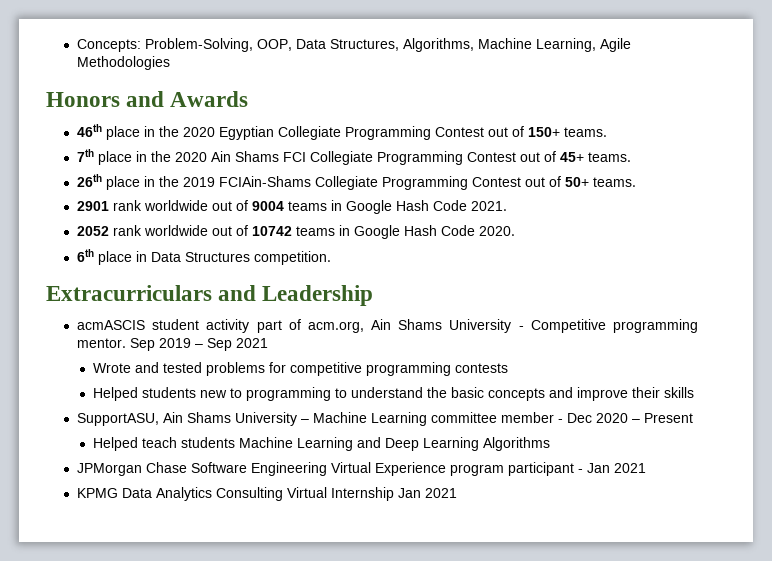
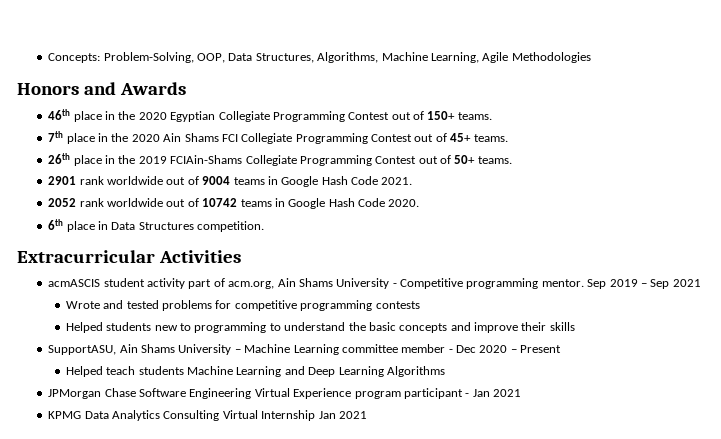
- Extracurriculars and Leadership
+ Extracurricular Activities

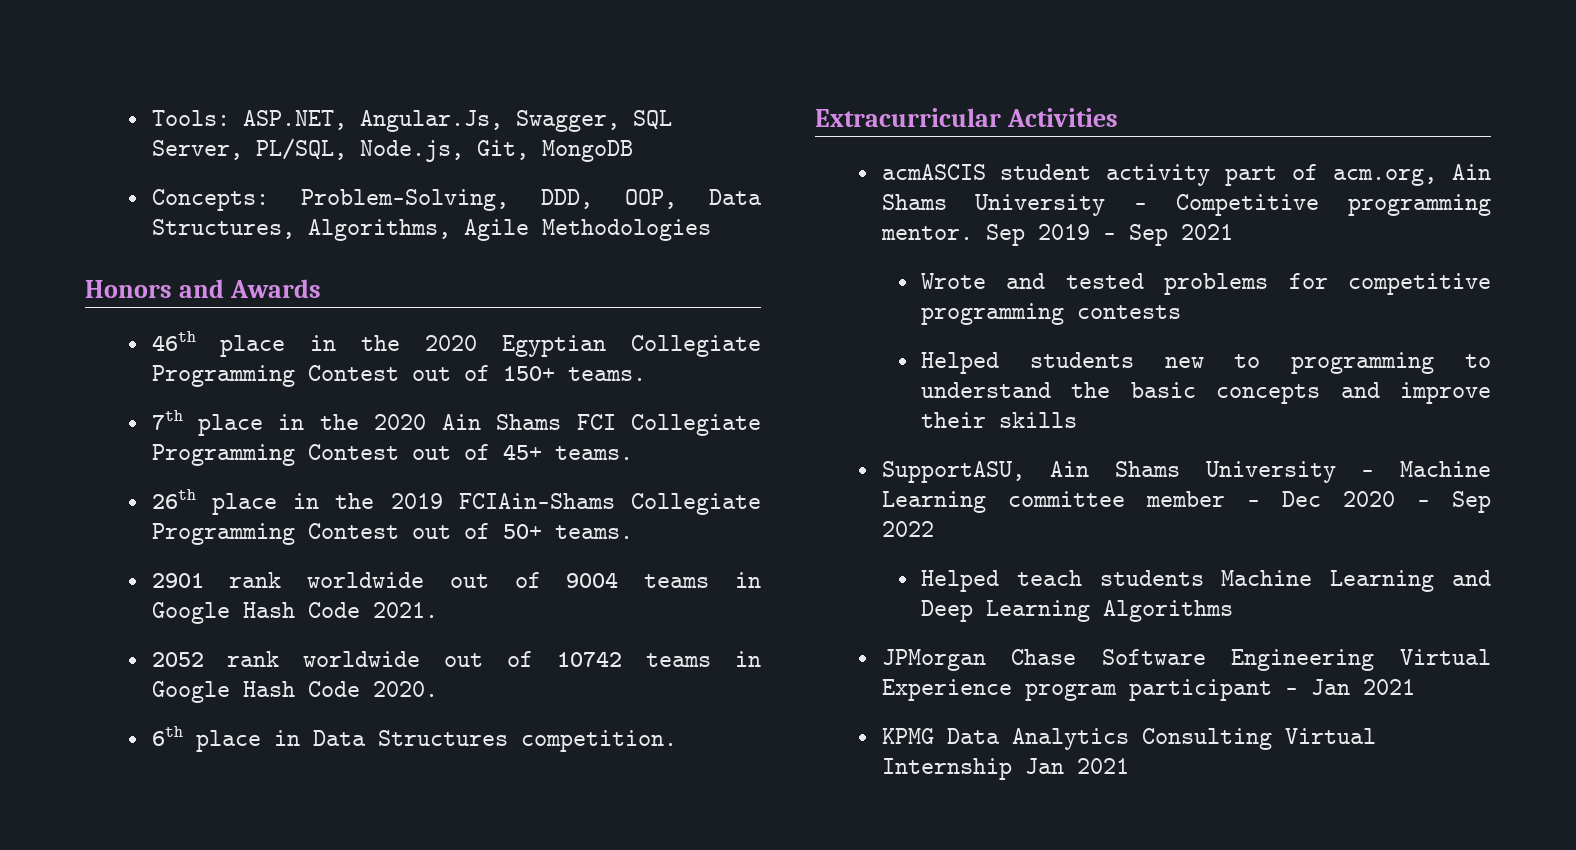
+ Tools: ASP.NET, Angular.Js, Swagger, SQL Server, PL/SQL, Node.js, Git, MongoDB
- Concepts: Problem-Solving, OOP, Data Structures, Algorithms, Machine Learning, Agile Methodologies
+ Concepts: Problem-Solving, DDD, OOP, Data Structures, Algorithms, Agile Methodologies
- SupportASU, Ain Shams University – Machine Learning committee member - Dec 2020 – Present
+ SupportASU, Ain Shams University – Machine Learning committee member - Dec 2020 – Sep 2022

